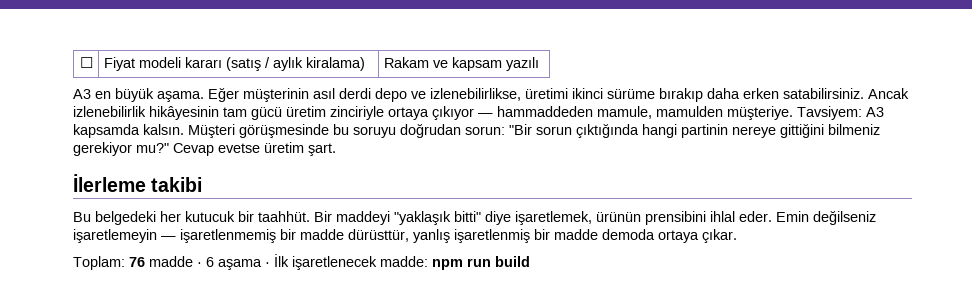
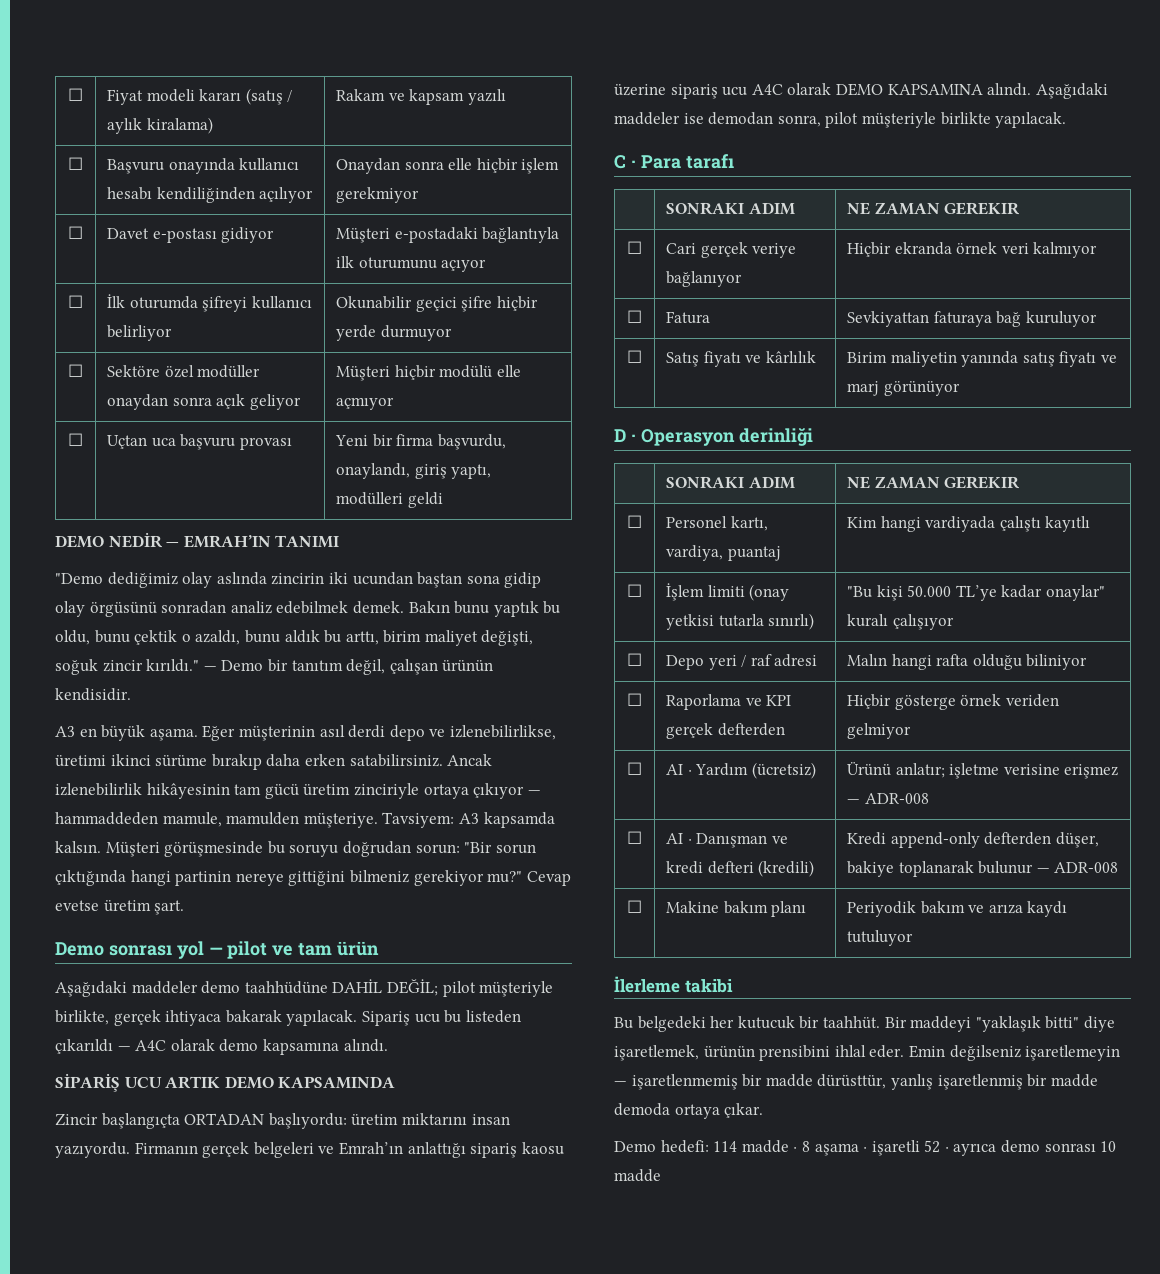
+ ☐ | Başvuru onayında kullanıcı hesabı kendiliğinden açılıyor | Onaydan sonra elle hiçbir işlem gerekmiyor
+ ☐ | Davet e-postası gidiyor | Müşteri e-postadaki bağlantıyla ilk oturumunu açıyor
+ ☐ | İlk oturumda şifreyi kullanıcı belirliyor | Okunabilir geçici şifre hiçbir yerde durmuyor
+ ☐ | Sektöre özel modüller onaydan sonra açık geliyor | Müşteri hiçbir modülü elle açmıyor
+ ☐ | Uçtan uca başvuru provası | Yeni bir firma başvurdu, onaylandı, giriş yaptı, modülleri geldi
+ DEMO NEDİR — EMRAH’IN TANIMI
+ "Demo dediğimiz olay aslında zincirin iki ucundan baştan sona gidip olay örgüsünü sonradan analiz edebilmek demek. Bakın bunu yaptık bu oldu, bunu çektik o azaldı, bunu aldık bu arttı, birim maliyet değişti, soğuk zincir kırıldı." — Demo bir tanıtım değil, çalışan ürünün kendisidir.
+ Demo sonrası yol — pilot ve tam ürün
+ Aşağıdaki maddeler demo taahhüdüne DAHİL DEĞİL; pilot müşteriyle birlikte, gerçek ihtiyaca bakarak yapılacak. Sipariş ucu bu listeden çıkarıldı — A4C olarak demo kapsamına alındı.
+ SİPARİŞ UCU ARTIK DEMO KAPSAMINDA
+ Zincir başlangıçta ORTADAN başlıyordu: üretim miktarını insan yazıyordu. Firmanın gerçek belgeleri ve Emrah’ın anlattığı sipariş kaosu üzerine sipariş ucu A4C olarak DEMO KAPSAMINA alındı. Aşağıdaki maddeler ise demodan sonra, pilot müşteriyle birlikte yapılacak.
+ C · Para tarafı
+ | SONRAKI ADIM | NE ZAMAN GEREKIR
+ ☐ | Cari gerçek veriye bağlanıyor | Hiçbir ekranda örnek veri kalmıyor
+ ☐ | Fatura | Sevkiyattan faturaya bağ kuruluyor
+ ☐ | Satış fiyatı ve kârlılık | Birim maliyetin yanında satış fiyatı ve marj görünüyor
+ D · Operasyon derinliği
+ | SONRAKI ADIM | NE ZAMAN GEREKIR
+ ☐ | Personel kartı, vardiya, puantaj | Kim hangi vardiyada çalıştı kayıtlı
+ ☐ | İşlem limiti (onay yetkisi tutarla sınırlı) | "Bu kişi 50.000 TL’ye kadar onaylar" kuralı çalışıyor
+ ☐ | Depo yeri / raf adresi | Malın hangi rafta olduğu biliniyor
+ ☐ | Raporlama ve KPI gerçek defterden | Hiçbir gösterge örnek veriden gelmiyor
+ ☐ | AI · Yardım (ücretsiz) | Ürünü anlatır; işletme verisine erişmez — ADR-008
+ ☐ | AI · Danışman ve kredi defteri (kredili) | Kredi append-only defterden düşer, bakiye toplanarak bulunur — ADR-008
+ ☐ | Makine bakım planı | Periyodik bakım ve arıza kaydı tutuluyor
- Toplam: 76 madde · 6 aşama · İlk işaretlenecek madde: npm run build
+ Demo hedefi: 114 madde · 8 aşama · işaretli 52 · ayrıca demo sonrası 10 madde

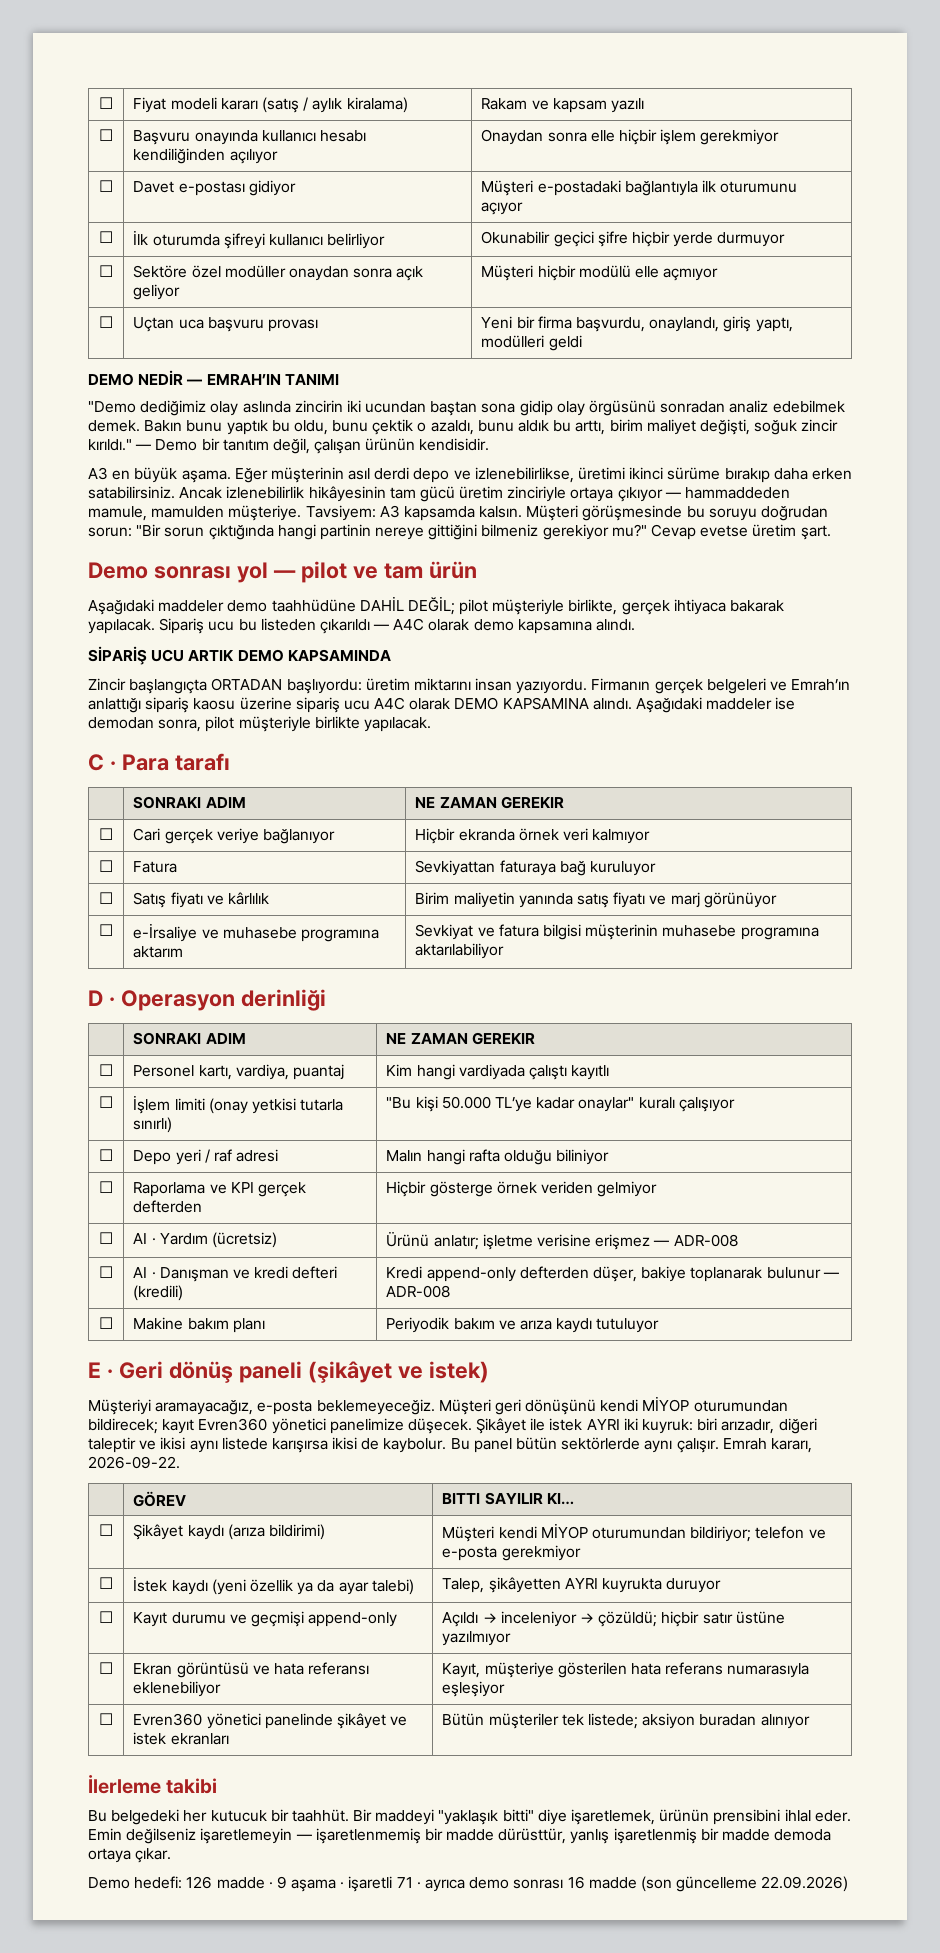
+ ☐ | e-İrsaliye ve muhasebe programına aktarım | Sevkiyat ve fatura bilgisi müşterinin muhasebe programına aktarılabiliyor
+ E · Geri dönüş paneli (şikâyet ve istek)
+ Müşteriyi aramayacağız, e-posta beklemeyeceğiz. Müşteri geri dönüşünü kendi MİYOP oturumundan bildirecek; kayıt Evren360 yönetici panelimize düşecek. Şikâyet ile istek AYRI iki kuyruk: biri arızadır, diğeri taleptir ve ikisi aynı listede karışırsa ikisi de kaybolur. Bu panel bütün sektörlerde aynı çalışır. Emrah kararı, 2026-09-22.
+ | GÖREV | BITTI SAYILIR KI…
+ ☐ | Şikâyet kaydı (arıza bildirimi) | Müşteri kendi MİYOP oturumundan bildiriyor; telefon ve e-posta gerekmiyor
+ ☐ | İstek kaydı (yeni özellik ya da ayar talebi) | Talep, şikâyetten AYRI kuyrukta duruyor
+ ☐ | Kayıt durumu ve geçmişi append-only | Açıldı → inceleniyor → çözüldü; hiçbir satır üstüne yazılmıyor
+ ☐ | Ekran görüntüsü ve hata referansı eklenebiliyor | Kayıt, müşteriye gösterilen hata referans numarasıyla eşleşiyor
+ ☐ | Evren360 yönetici panelinde şikâyet ve istek ekranları | Bütün müşteriler tek listede; aksiyon buradan alınıyor
- Demo hedefi: 114 madde · 8 aşama · işaretli 52 · ayrıca demo sonrası 10 madde
+ Demo hedefi: 126 madde · 9 aşama · işaretli 71 · ayrıca demo sonrası 16 madde (son güncelleme 22.09.2026)

